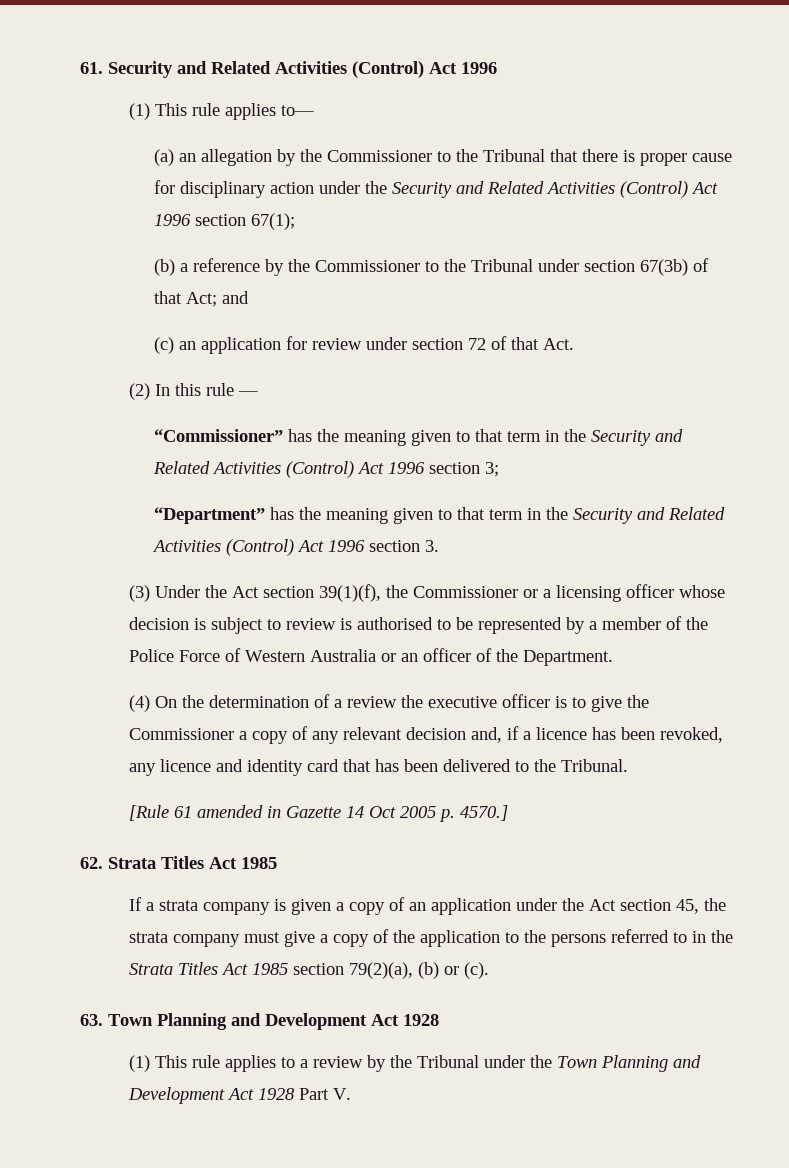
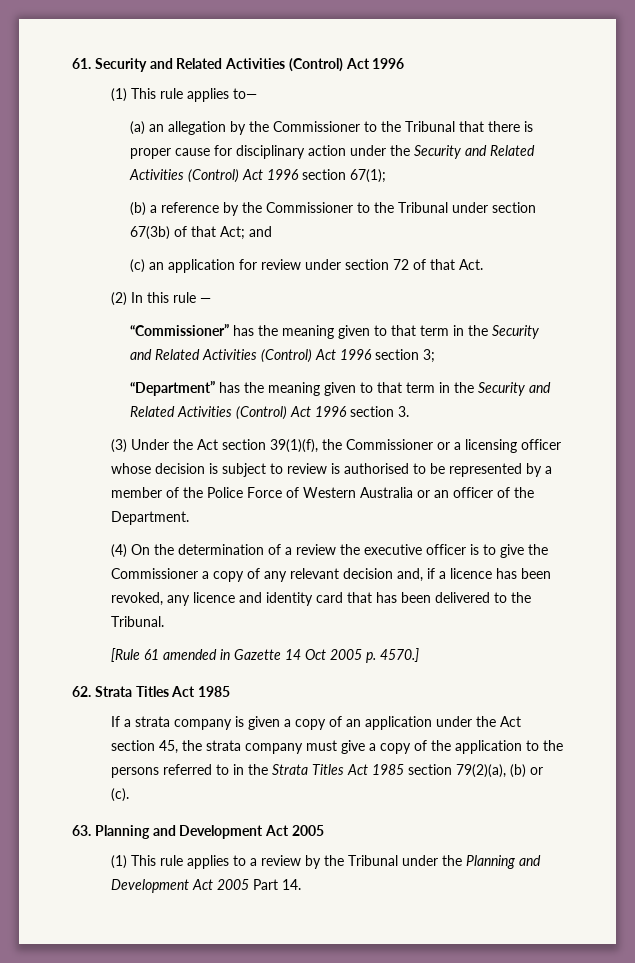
- 63. Town Planning and Development Act 1928
+ 63. Planning and Development Act 2005
- (1) This rule applies to a review by the Tribunal under the Town Planning and Development Act 1928 Part V.
+ (1) This rule applies to a review by the Tribunal under the Planning and Development Act 2005 Part 14.

